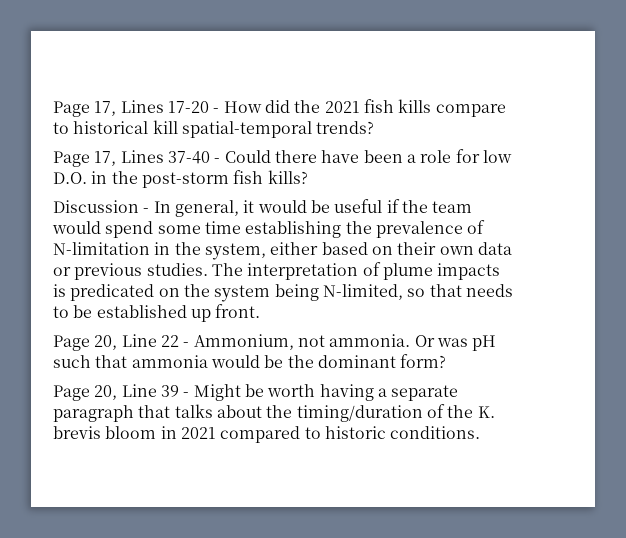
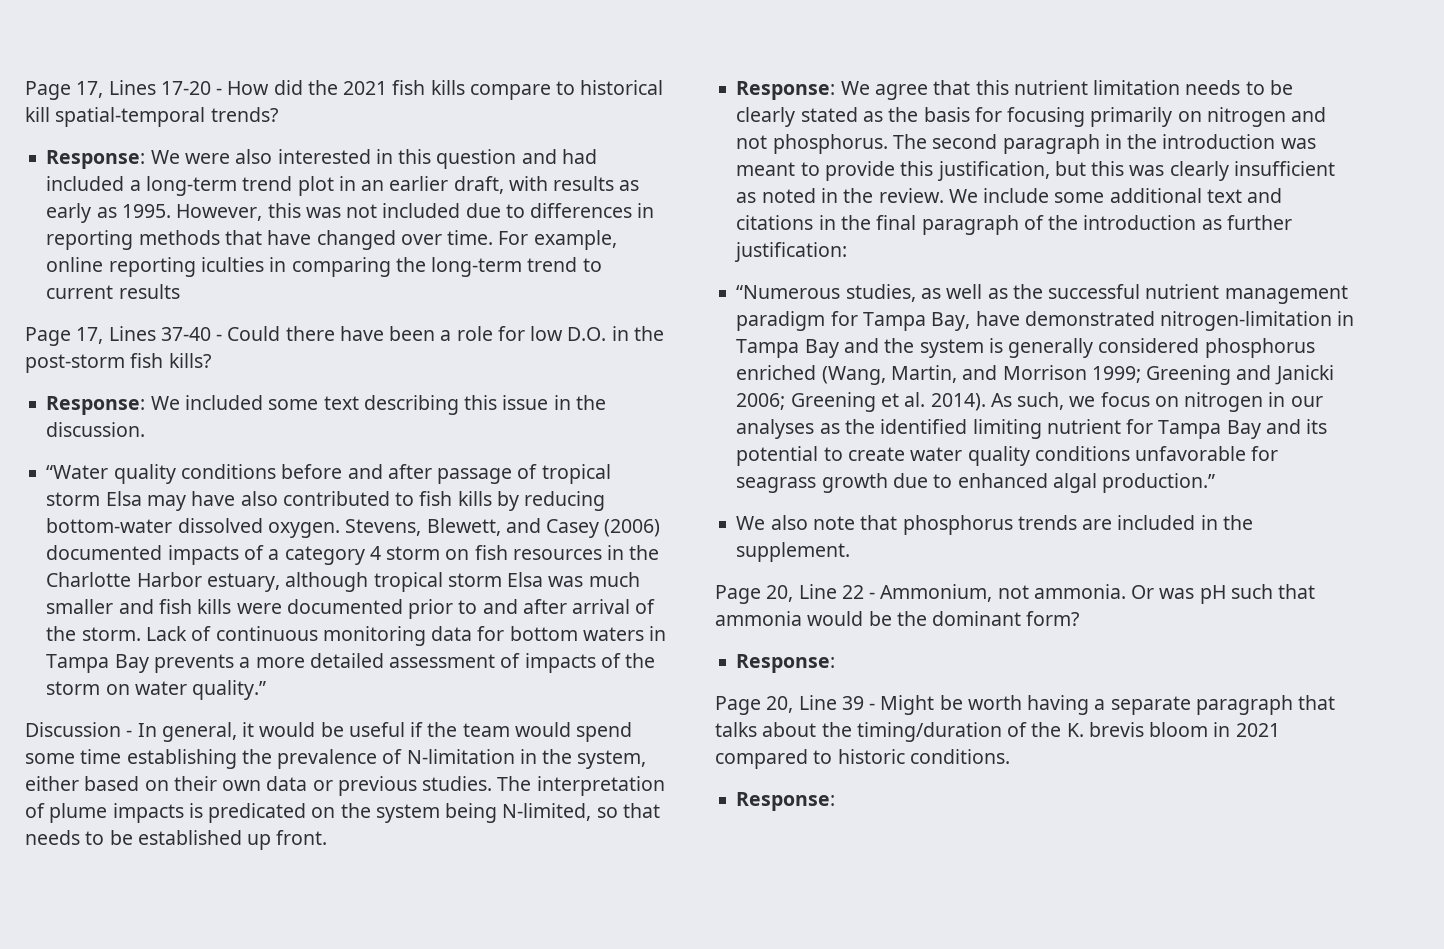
+ Response: We were also interested in this question and had included a long-term trend plot in an earlier draft, with results as early as 1995. However, this was not included due to differences in reporting methods that have changed over time. For example, online reporting iculties in comparing the long-term trend to current results
+ Response: We included some text describing this issue in the discussion.
+ “Water quality conditions before and after passage of tropical storm Elsa may have also contributed to fish kills by reducing bottom-water dissolved oxygen. Stevens, Blewett, and Casey (2006) documented impacts of a category 4 storm on fish resources in the Charlotte Harbor estuary, although tropical storm Elsa was much smaller and fish kills were documented prior to and after arrival of the storm. Lack of continuous monitoring data for bottom waters in Tampa Bay prevents a more detailed assessment of impacts of the storm on water quality.”
+ Response: We agree that this nutrient limitation needs to be clearly stated as the basis for focusing primarily on nitrogen and not phosphorus. The second paragraph in the introduction was meant to provide this justification, but this was clearly insufficient as noted in the review. We include some additional text and citations in the final paragraph of the introduction as further justification:
+ “Numerous studies, as well as the successful nutrient management paradigm for Tampa Bay, have demonstrated nitrogen-limitation in Tampa Bay and the system is generally considered phosphorus enriched (Wang, Martin, and Morrison 1999; Greening and Janicki 2006; Greening et al. 2014). As such, we focus on nitrogen in our analyses as the identified limiting nutrient for Tampa Bay and its potential to create water quality conditions unfavorable for seagrass growth due to enhanced algal production.”
+ We also note that phosphorus trends are included in the supplement.
  Or was pH such that ammonia would be the dominant form?
+ Response:
  Page 20, Line 39 - Might be worth having a separate paragraph that talks about the timing/duration of the K. brevis bloom in 2021 compared to historic conditions.
+ Response:

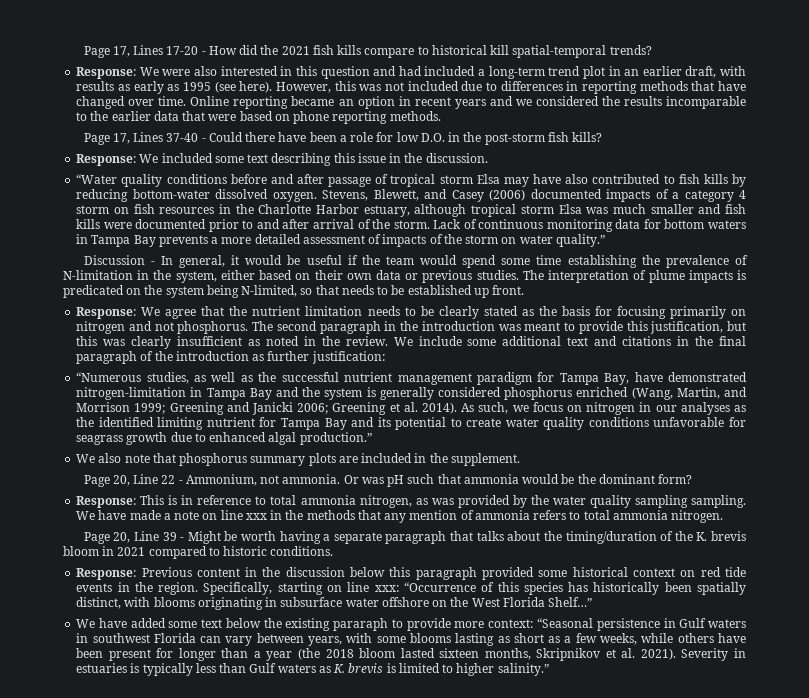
- Response: We were also interested in this question and had included a long-term trend plot in an earlier draft, with results as early as 1995.
+ Response: We were also interested in this question and had included a long-term trend plot in an earlier draft, with results as early as 1995 (see here).
- For example, online reporting iculties in comparing the long-term trend to current results
+ Online reporting became an option in recent years and we considered the results incomparable to the earlier data that were based on phone reporting methods.
- Response: We agree that this nutrient limitation needs to be clearly stated as the basis for focusing primarily on nitrogen and not phosphorus.
+ Response: We agree that the nutrient limitation needs to be clearly stated as the basis for focusing primarily on nitrogen and not phosphorus.
- We also note that phosphorus trends are included in the supplement.
+ We also note that phosphorus summary plots are included in the supplement.
  Or was pH such that ammonia would be the dominant form?
- Response:
+ Response: This is in reference to total ammonia nitrogen, as was provided by the water quality sampling sampling. We have made a note on line xxx in the methods that any mention of ammonia refers to total ammonia nitrogen.
  Page 20, Line 39 - Might be worth having a separate paragraph that talks about the timing/duration of the K. brevis bloom in 2021 compared to historic conditions.
- Response:
+ Response: Previous content in the discussion below this paragraph provided some historical context on red tide events in the region. Specifically, starting on line xxx: “Occurrence of this species has historically been spatially distinct, with blooms originating in subsurface water offshore on the West Florida Shelf…”
+ We have added some text below the existing pararaph to provide more context: “Seasonal persistence in Gulf waters in southwest Florida can vary between years, with some blooms lasting as short as a few weeks, while others have been present for longer than a year (the 2018 bloom lasted sixteen months, Skripnikov et al. 2021). Severity in estuaries is typically less than Gulf waters as K. brevis is limited to higher salinity.”

